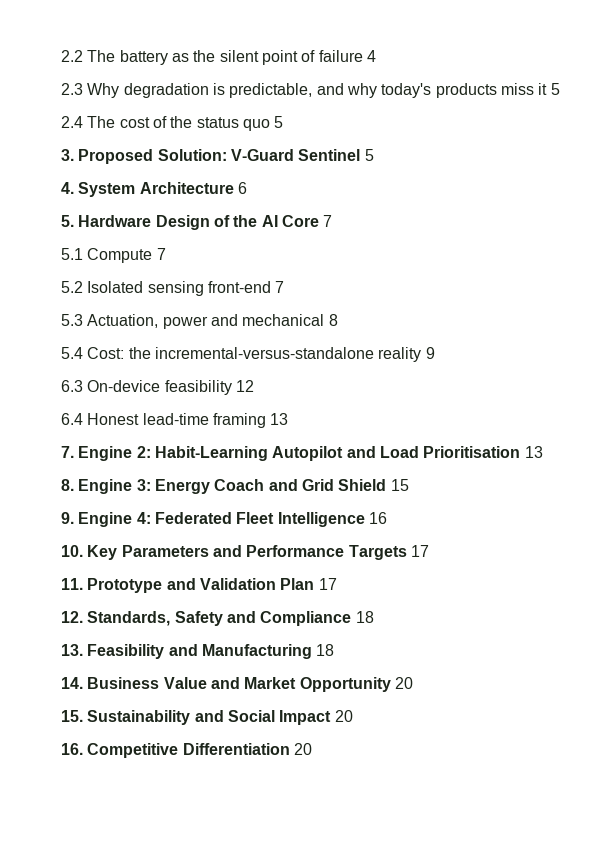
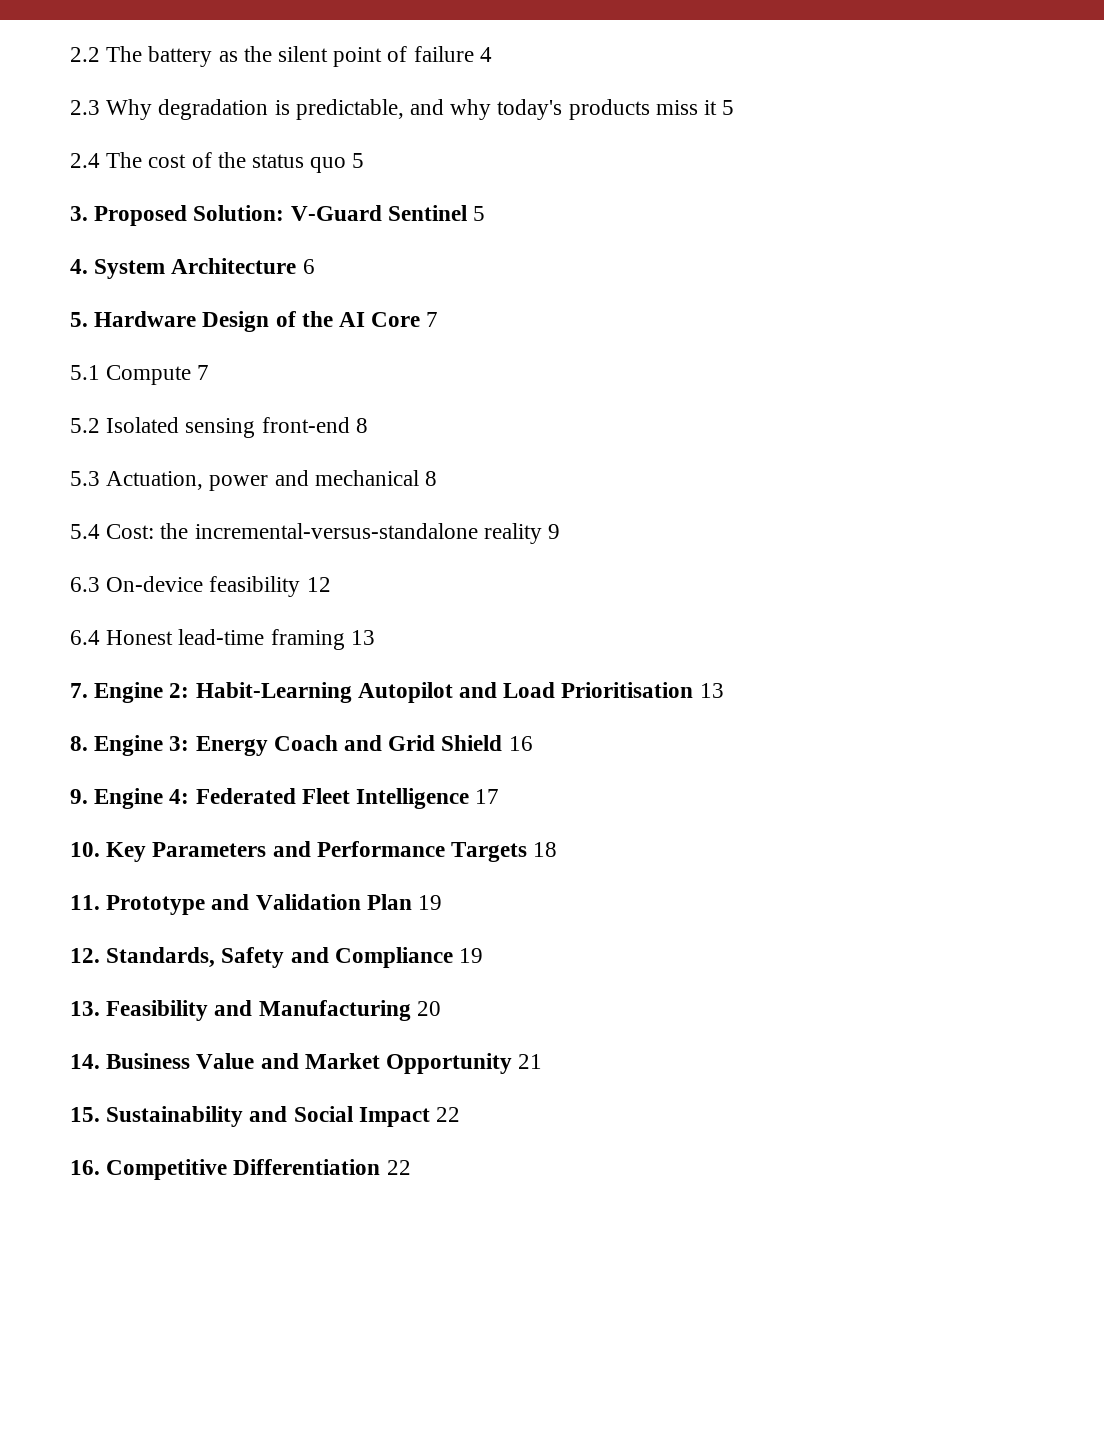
- 5.2 Isolated sensing front-end 7
+ 5.2 Isolated sensing front-end 8
- 8. Engine 3: Energy Coach and Grid Shield 15
+ 8. Engine 3: Energy Coach and Grid Shield 16
- 9. Engine 4: Federated Fleet Intelligence 16
+ 9. Engine 4: Federated Fleet Intelligence 17
- 10. Key Parameters and Performance Targets 17
+ 10. Key Parameters and Performance Targets 18
- 11. Prototype and Validation Plan 17
+ 11. Prototype and Validation Plan 19
- 12. Standards, Safety and Compliance 18
+ 12. Standards, Safety and Compliance 19
- 13. Feasibility and Manufacturing 18
+ 13. Feasibility and Manufacturing 20
- 14. Business Value and Market Opportunity 20
+ 14. Business Value and Market Opportunity 21
- 15. Sustainability and Social Impact 20
+ 15. Sustainability and Social Impact 22
- 16. Competitive Differentiation 20
+ 16. Competitive Differentiation 22

